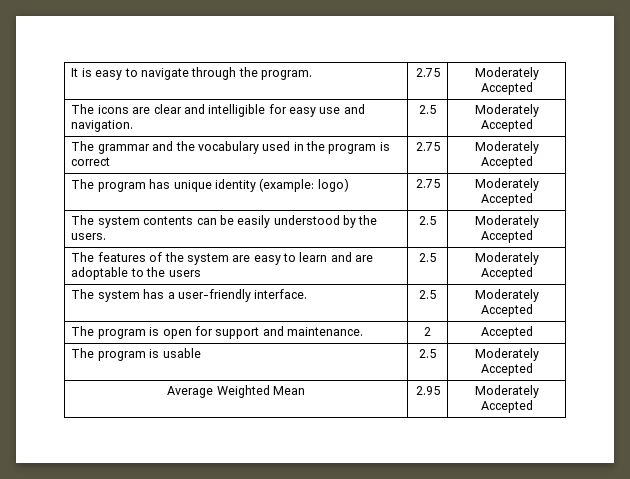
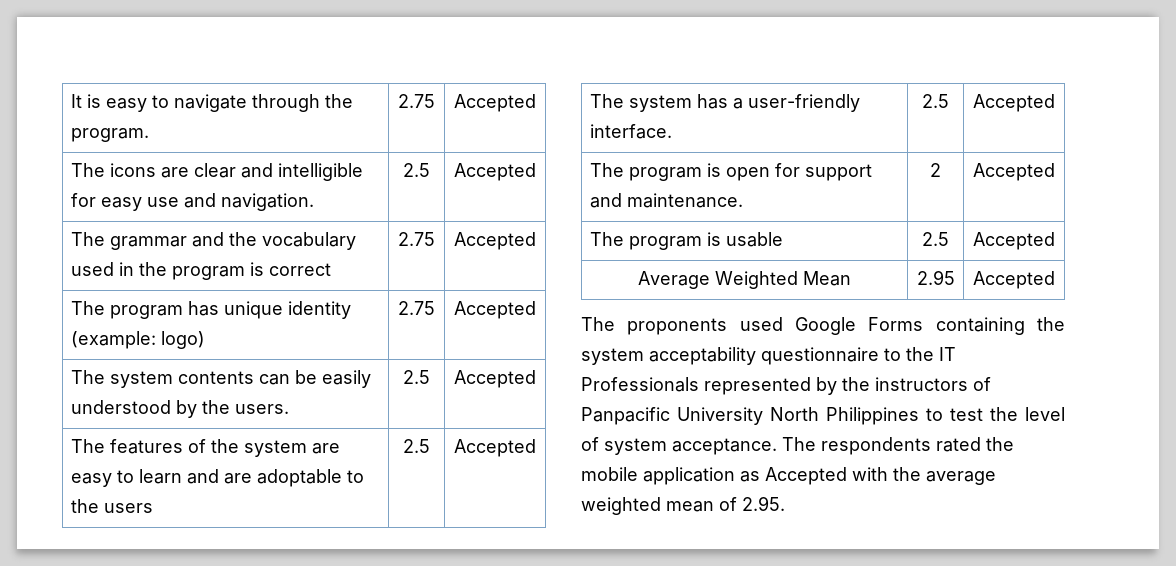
- It is easy to navigate through the program. | 2.75 | Moderately Accepted
+ It is easy to navigate through the program. | 2.75 | Accepted
- The icons are clear and intelligible for easy use and navigation. | 2.5 | Moderately Accepted
+ The icons are clear and intelligible for easy use and navigation. | 2.5 | Accepted
- The grammar and the vocabulary used in the program is correct | 2.75 | Moderately Accepted
+ The grammar and the vocabulary used in the program is correct | 2.75 | Accepted
- The program has unique identity (example: logo) | 2.75 | Moderately Accepted
+ The program has unique identity (example: logo) | 2.75 | Accepted
- The system contents can be easily understood by the users. | 2.5 | Moderately Accepted
+ The system contents can be easily understood by the users. | 2.5 | Accepted
- The features of the system are easy to learn and are adoptable to the users | 2.5 | Moderately Accepted
+ The features of the system are easy to learn and are adoptable to the users | 2.5 | Accepted
- The system has a user-friendly interface. | 2.5 | Moderately Accepted
+ The system has a user-friendly interface. | 2.5 | Accepted
- The program is usable | 2.5 | Moderately Accepted
+ The program is usable | 2.5 | Accepted
- Average Weighted Mean | 2.95 | Moderately Accepted
+ Average Weighted Mean | 2.95 | Accepted
+ The proponents used Google Forms containing the system acceptability questionnaire to the IT Professionals represented by the instructors of Panpacific University North Philippines to test the level of system acceptance. The respondents rated the mobile application as Accepted with the average weighted mean of 2.95.

